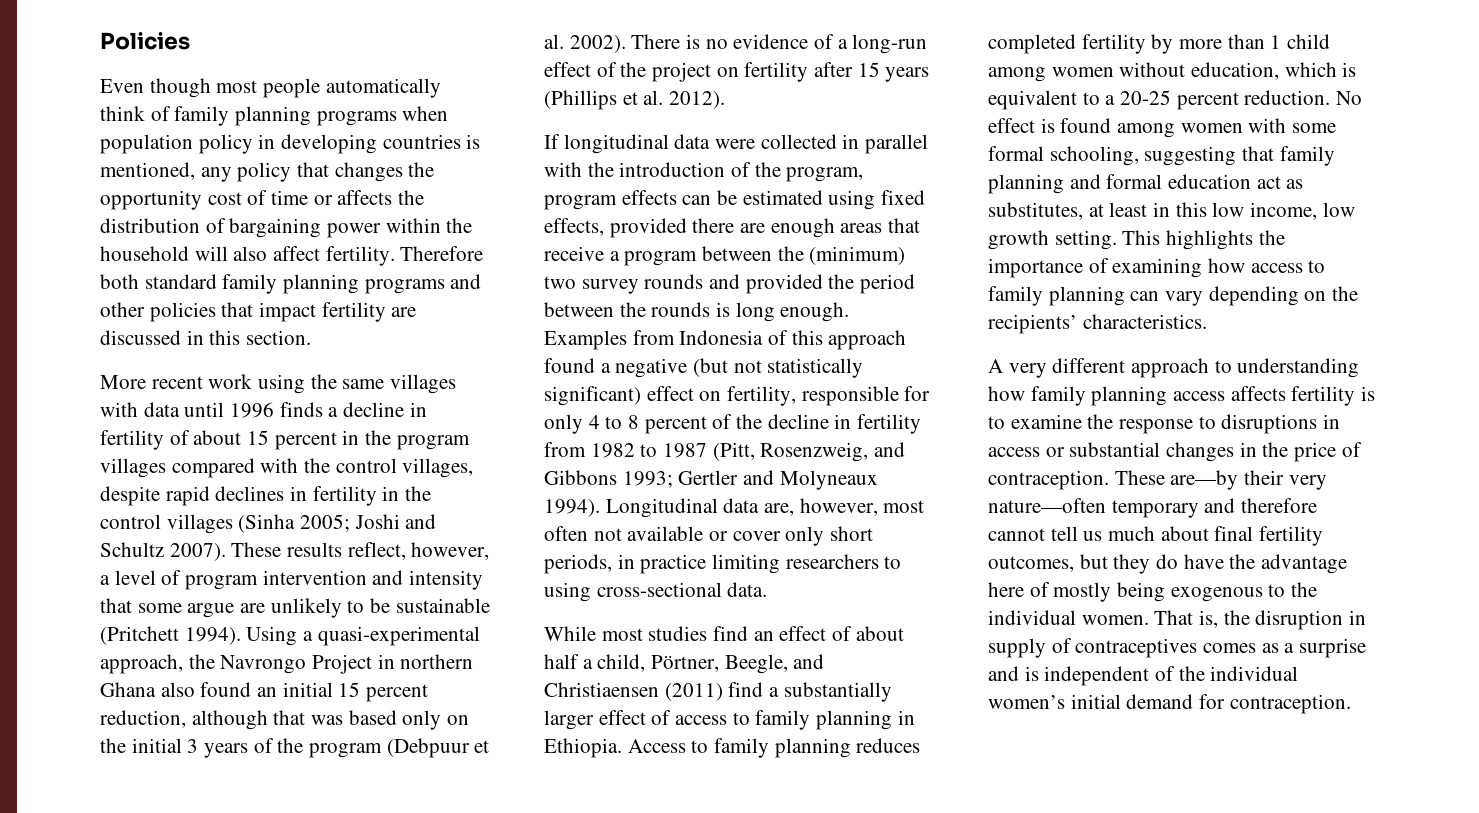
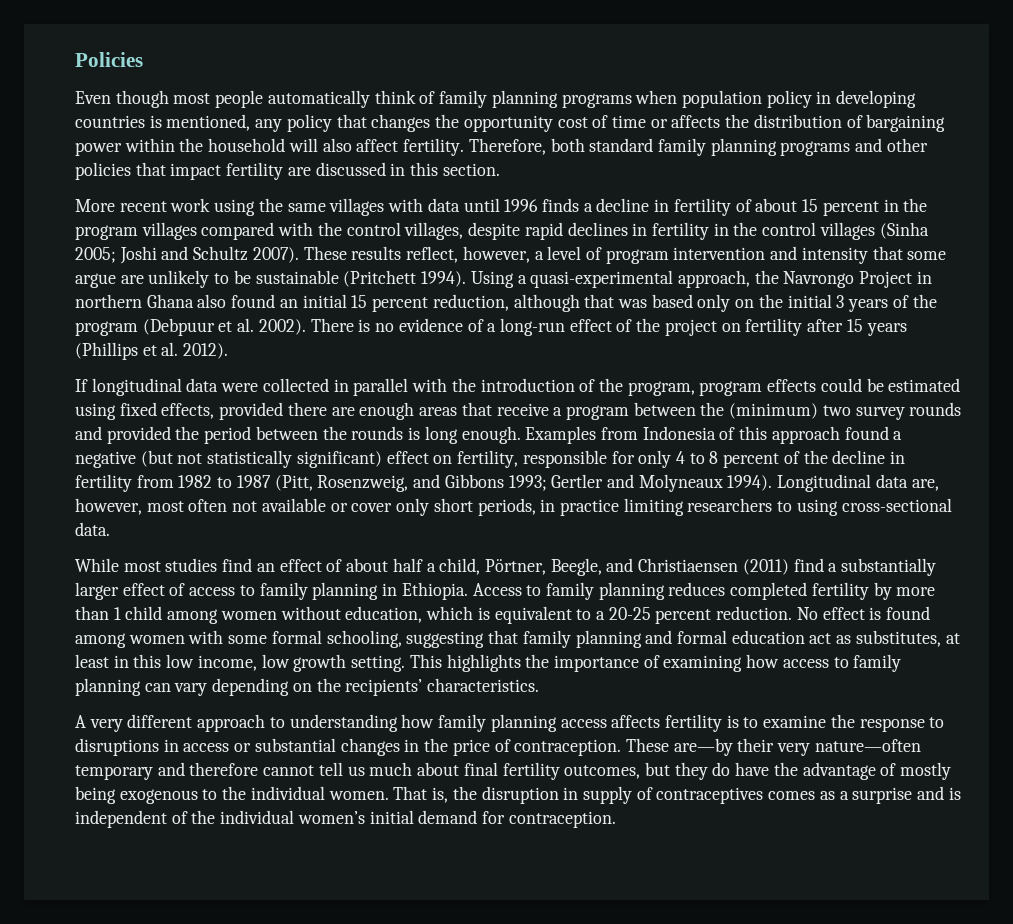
- Therefore both standard family planning programs and other policies that impact fertility are discussed in this section.
+ Therefore, both standard family planning programs and other policies that impact fertility are discussed in this section.
- If longitudinal data were collected in parallel with the introduction of the program, program effects can be estimated using fixed effects, provided there are enough areas that receive a program between the (minimum) two survey rounds and provided the period between the rounds is long enough.
+ If longitudinal data were collected in parallel with the introduction of the program, program effects could be estimated using fixed effects, provided there are enough areas that receive a program between the (minimum) two survey rounds and provided the period between the rounds is long enough.
- These are—by their very nature—often temporary and therefore cannot tell us much about final fertility outcomes, but they do have the advantage here of mostly being exogenous to the individual women.
+ These are—by their very nature—often temporary and therefore cannot tell us much about final fertility outcomes, but they do have the advantage of mostly being exogenous to the individual women.

